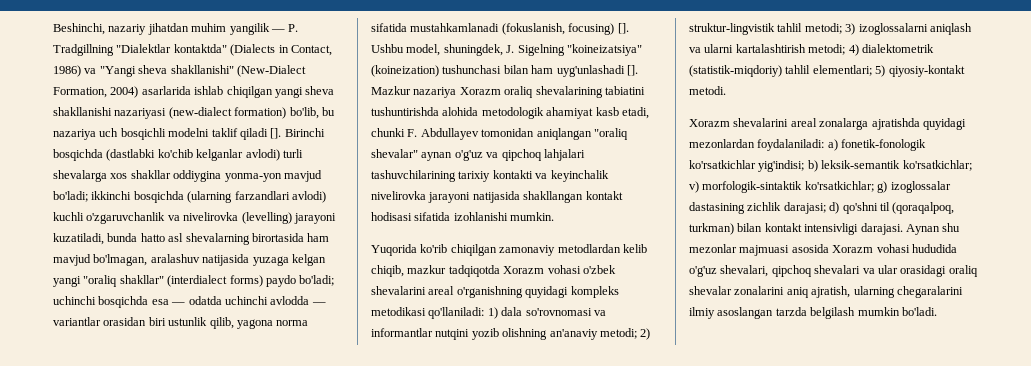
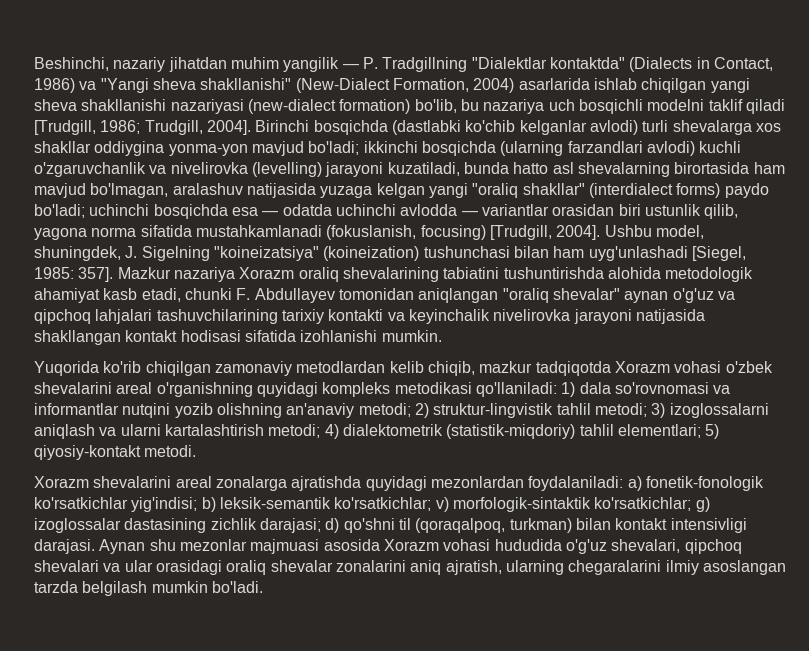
- Beshinchi, nazariy jihatdan muhim yangilik — P. Tradgillning "Dialektlar kontaktda" (Dialects in Contact, 1986) va "Yangi sheva shakllanishi" (New-Dialect Formation, 2004) asarlarida ishlab chiqilgan yangi sheva shakllanishi nazariyasi (new-dialect formation) bo'lib, bu nazariya uch bosqichli modelni taklif qiladi [].
+ Beshinchi, nazariy jihatdan muhim yangilik — P. Tradgillning "Dialektlar kontaktda" (Dialects in Contact, 1986) va "Yangi sheva shakllanishi" (New-Dialect Formation, 2004) asarlarida ishlab chiqilgan yangi sheva shakllanishi nazariyasi (new-dialect formation) bo'lib, bu nazariya uch bosqichli modelni taklif qiladi [Trudgill, 1986; Trudgill, 2004].
- uchinchi bosqichda esa — odatda uchinchi avlodda — variantlar orasidan biri ustunlik qilib, yagona norma sifatida mustahkamlanadi (fokuslanish, focusing) [].
+ uchinchi bosqichda esa — odatda uchinchi avlodda — variantlar orasidan biri ustunlik qilib, yagona norma sifatida mustahkamlanadi (fokuslanish, focusing) [Trudgill, 2004].
- Ushbu model, shuningdek, J. Sigelning "koineizatsiya" (koineization) tushunchasi bilan ham uyg'unlashadi [].
+ Ushbu model, shuningdek, J. Sigelning "koineizatsiya" (koineization) tushunchasi bilan ham uyg'unlashadi [Siegel, 1985: 357].

